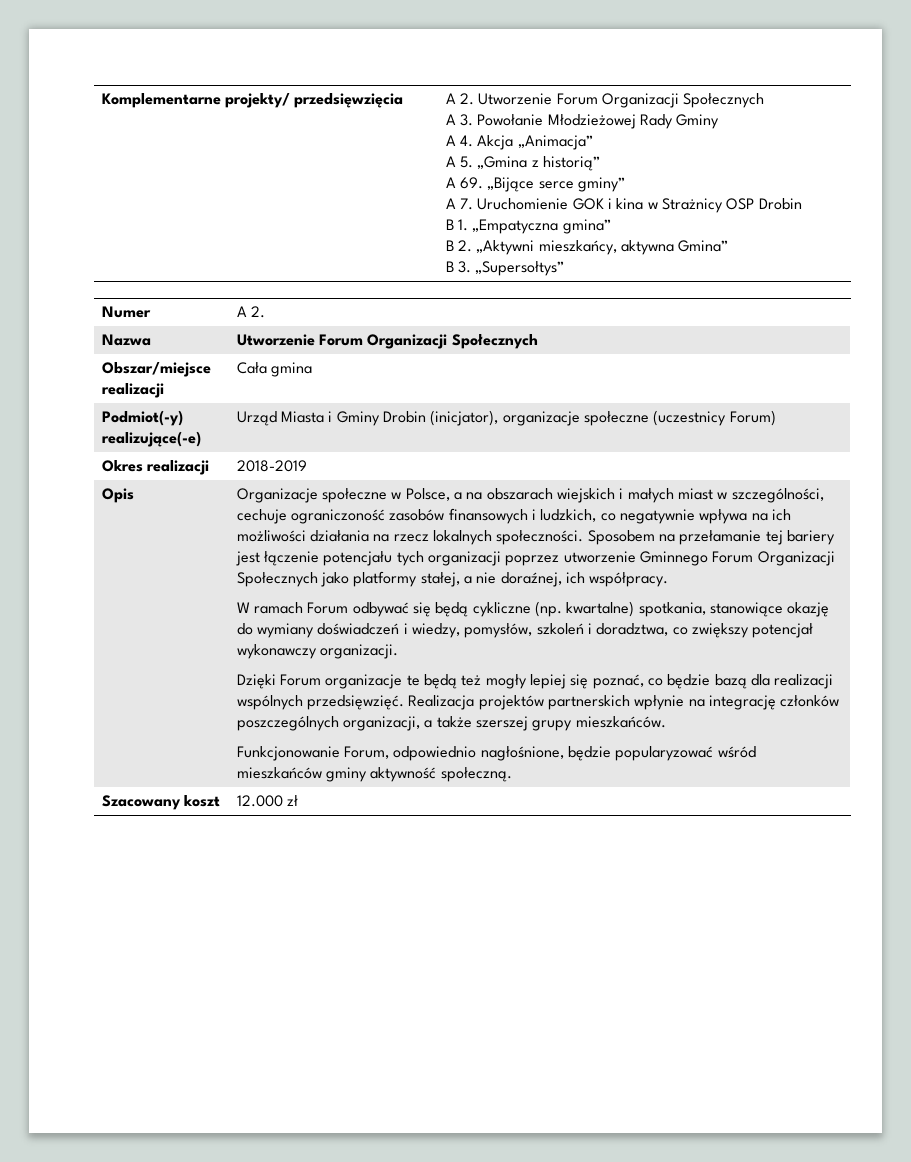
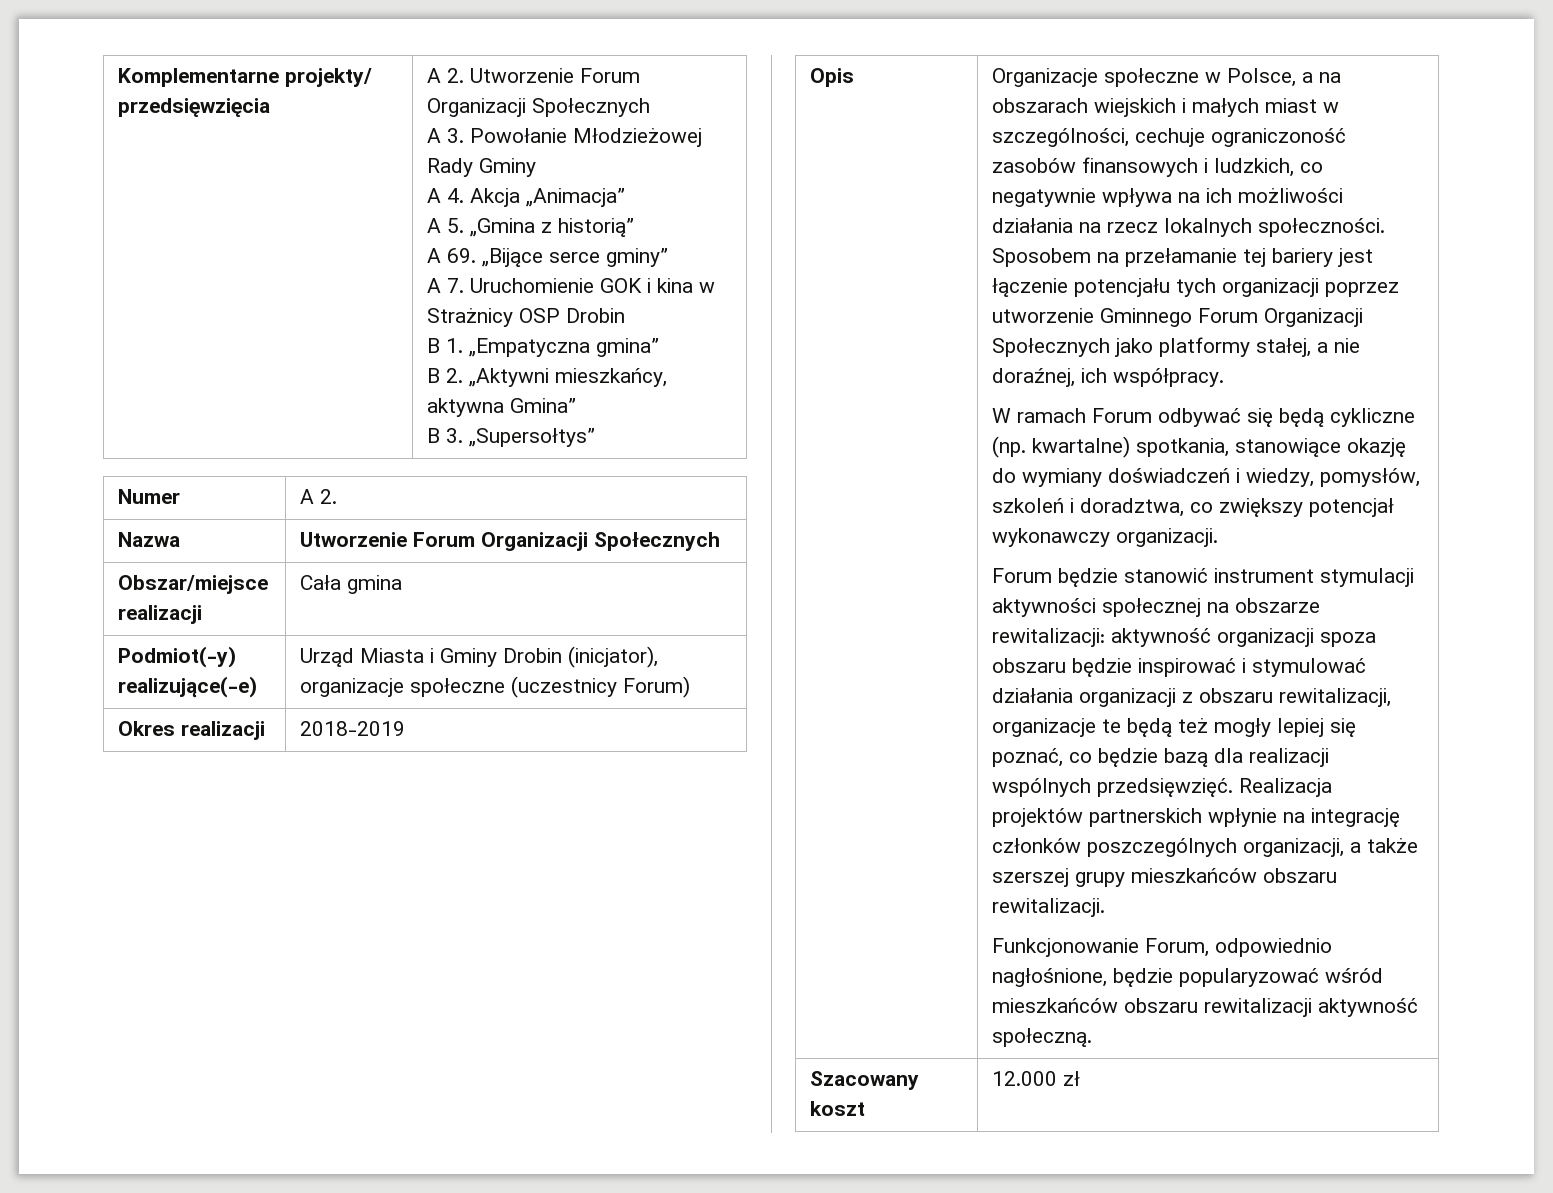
- Dzięki Forum organizacje te będą też mogły lepiej się poznać, co będzie bazą dla realizacji wspólnych przedsięwzięć.
+ Forum będzie stanowić instrument stymulacji aktywności społecznej na obszarze rewitalizacji: aktywność organizacji spoza obszaru będzie inspirować i stymulować działania organizacji z obszaru rewitalizacji, organizacje te będą też mogły lepiej się poznać, co będzie bazą dla realizacji wspólnych przedsięwzięć.
- Realizacja projektów partnerskich wpłynie na integrację członków poszczególnych organizacji, a także szerszej grupy mieszkańców.
+ Realizacja projektów partnerskich wpłynie na integrację członków poszczególnych organizacji, a także szerszej grupy mieszkańców obszaru rewitalizacji.
- Funkcjonowanie Forum, odpowiednio nagłośnione, będzie popularyzować wśród mieszkańców gminy aktywność społeczną.
+ Funkcjonowanie Forum, odpowiednio nagłośnione, będzie popularyzować wśród mieszkańców obszaru rewitalizacji aktywność społeczną.

